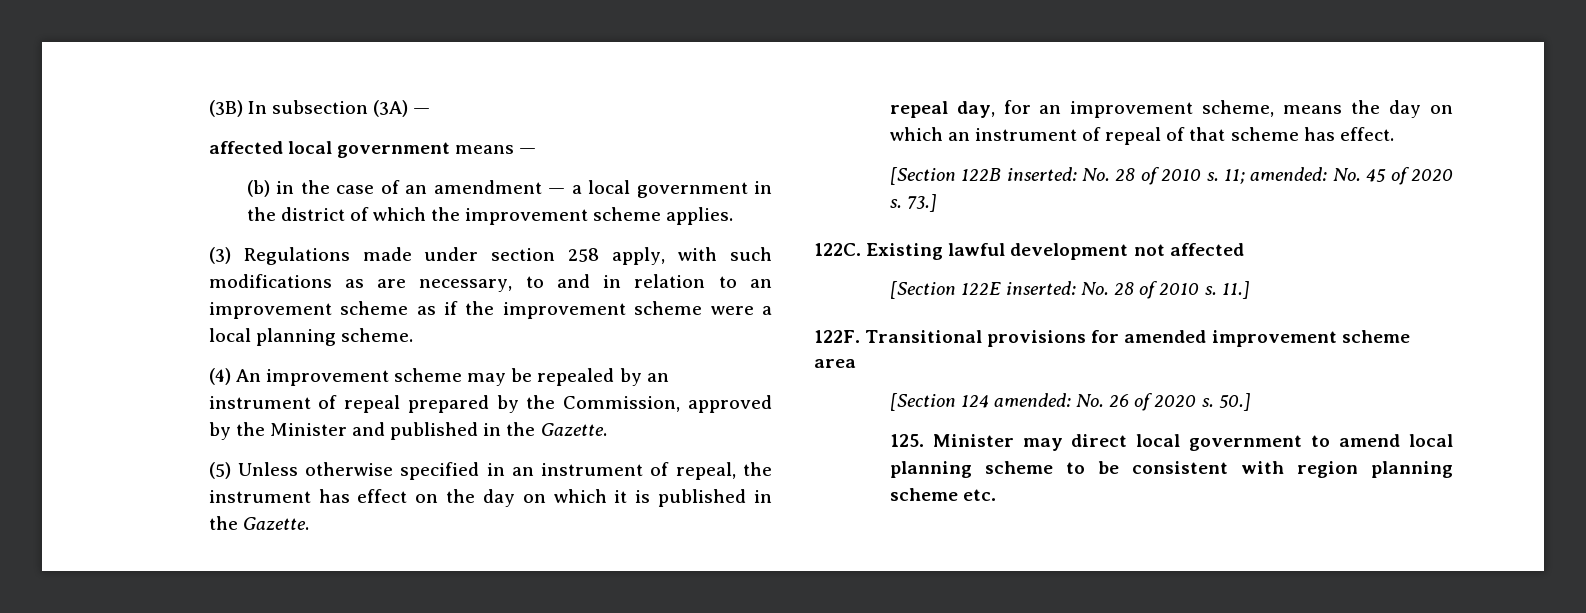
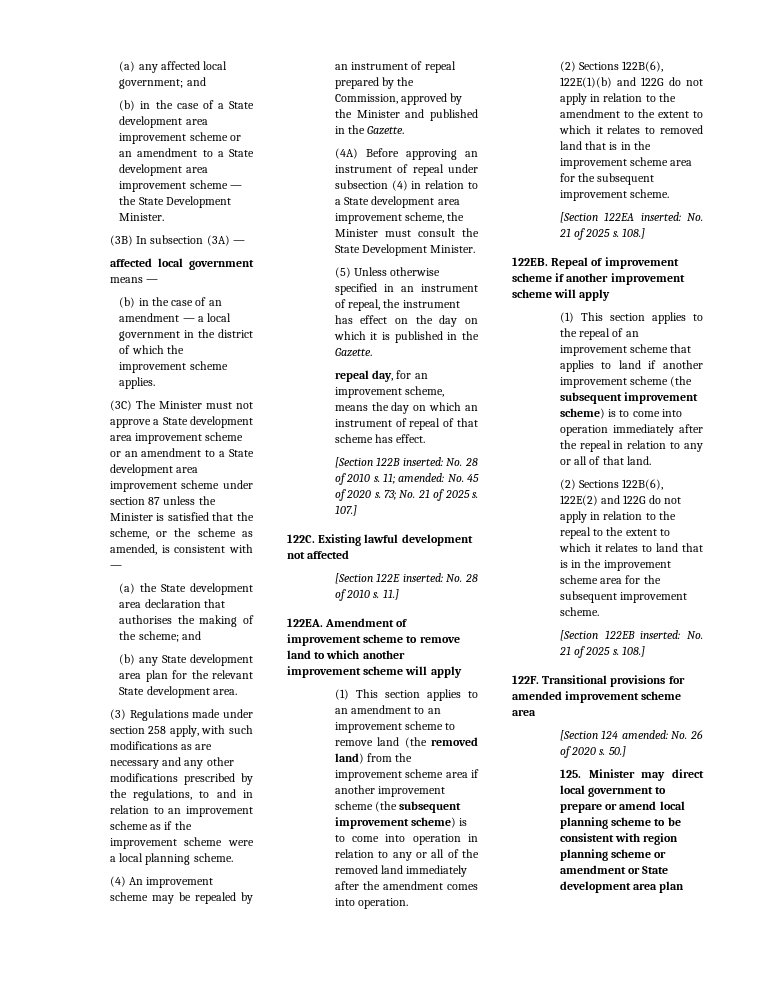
+ (a) any affected local government; and
+ (b) in the case of a State development area improvement scheme or an amendment to a State development area improvement scheme — the State Development Minister.
+ (3C) The Minister must not approve a State development area improvement scheme or an amendment to a State development area improvement scheme under section 87 unless the Minister is satisfied that the scheme, or the scheme as amended, is consistent with —
+ (a) the State development area declaration that authorises the making of the scheme; and
+ (b) any State development area plan for the relevant State development area.
- (3) Regulations made under section 258 apply, with such modifications as are necessary, to and in relation to an improvement scheme as if the improvement scheme were a local planning scheme.
+ (3) Regulations made under section 258 apply, with such modifications as are necessary and any other modifications prescribed by the regulations, to and in relation to an improvement scheme as if the improvement scheme were a local planning scheme.
+ (4A) Before approving an instrument of repeal under subsection (4) in relation to a State development area improvement scheme, the Minister must consult the State Development Minister.
- 73.]
+ 73; No. 21 of 2025 s. 107.]
+ 122EA. Amendment of improvement scheme to remove land to which another improvement scheme will apply
+ (1) This section applies to an amendment to an improvement scheme to remove land (the removed land) from the improvement scheme area if another improvement scheme (the subsequent improvement scheme) is to come into operation in relation to any or all of the removed land immediately after the amendment comes into operation.
+ (2) Sections 122B(6), 122E(1)(b) and 122G do not apply in relation to the amendment to the extent to which it relates to removed land that is in the improvement scheme area for the subsequent improvement scheme.
+ [Section 122EA inserted: No. 21 of 2025 s. 108.]
+ 122EB. Repeal of improvement scheme if another improvement scheme will apply
+ (1) This section applies to the repeal of an improvement scheme that applies to land if another improvement scheme (the subsequent improvement scheme) is to come into operation immediately after the repeal in relation to any or all of that land.
+ (2) Sections 122B(6), 122E(2) and 122G do not apply in relation to the repeal to the extent to which it relates to land that is in the improvement scheme area for the subsequent improvement scheme.
+ [Section 122EB inserted: No. 21 of 2025 s. 108.]
- 125. Minister may direct local government to amend local planning scheme to be consistent with region planning scheme etc.
+ 125. Minister may direct local government to prepare or amend local planning scheme to be consistent with region planning scheme or amendment or State development area plan

